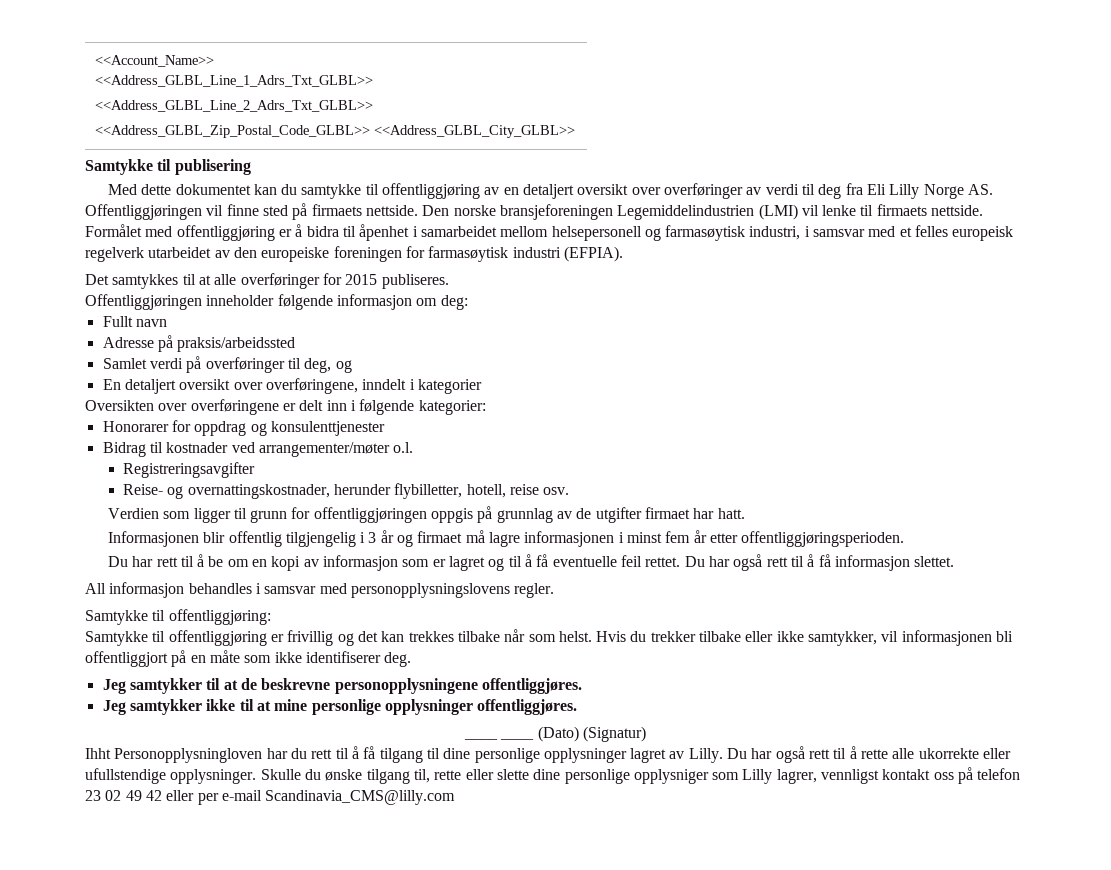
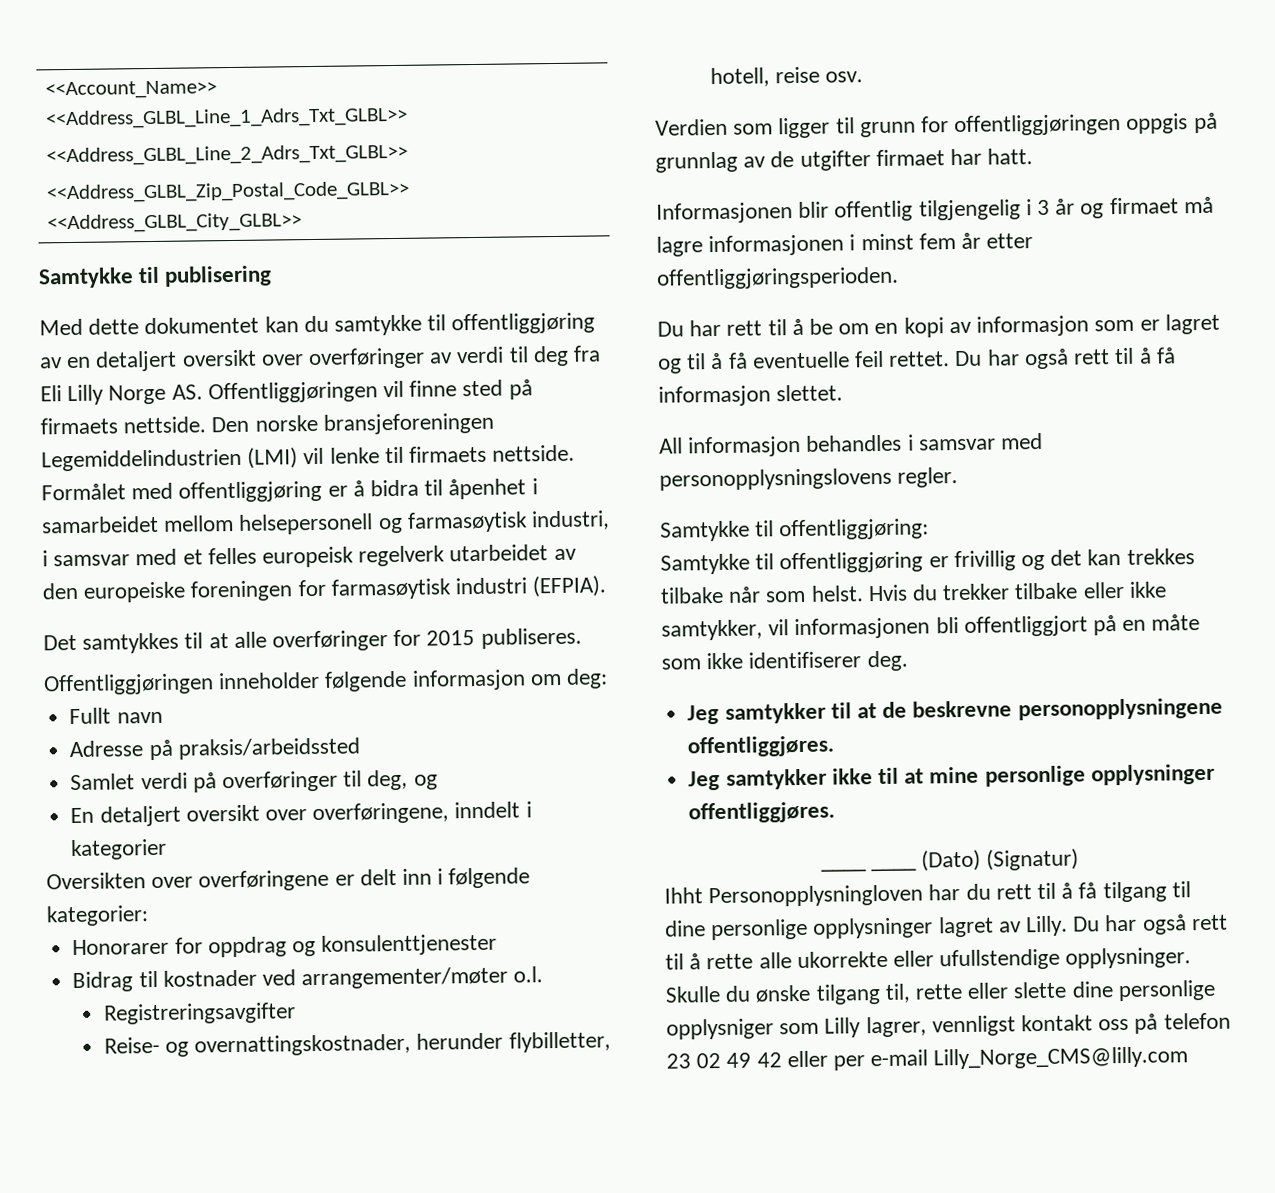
- Skulle du ønske tilgang til, rette eller slette dine personlige opplysniger som Lilly lagrer, vennligst kontakt oss på telefon 23 02 49 42 eller per e-mail Scandinavia_CMS@lilly.com
+ Skulle du ønske tilgang til, rette eller slette dine personlige opplysniger som Lilly lagrer, vennligst kontakt oss på telefon 23 02 49 42 eller per e-mail Lilly_Norge_CMS@lilly.com

